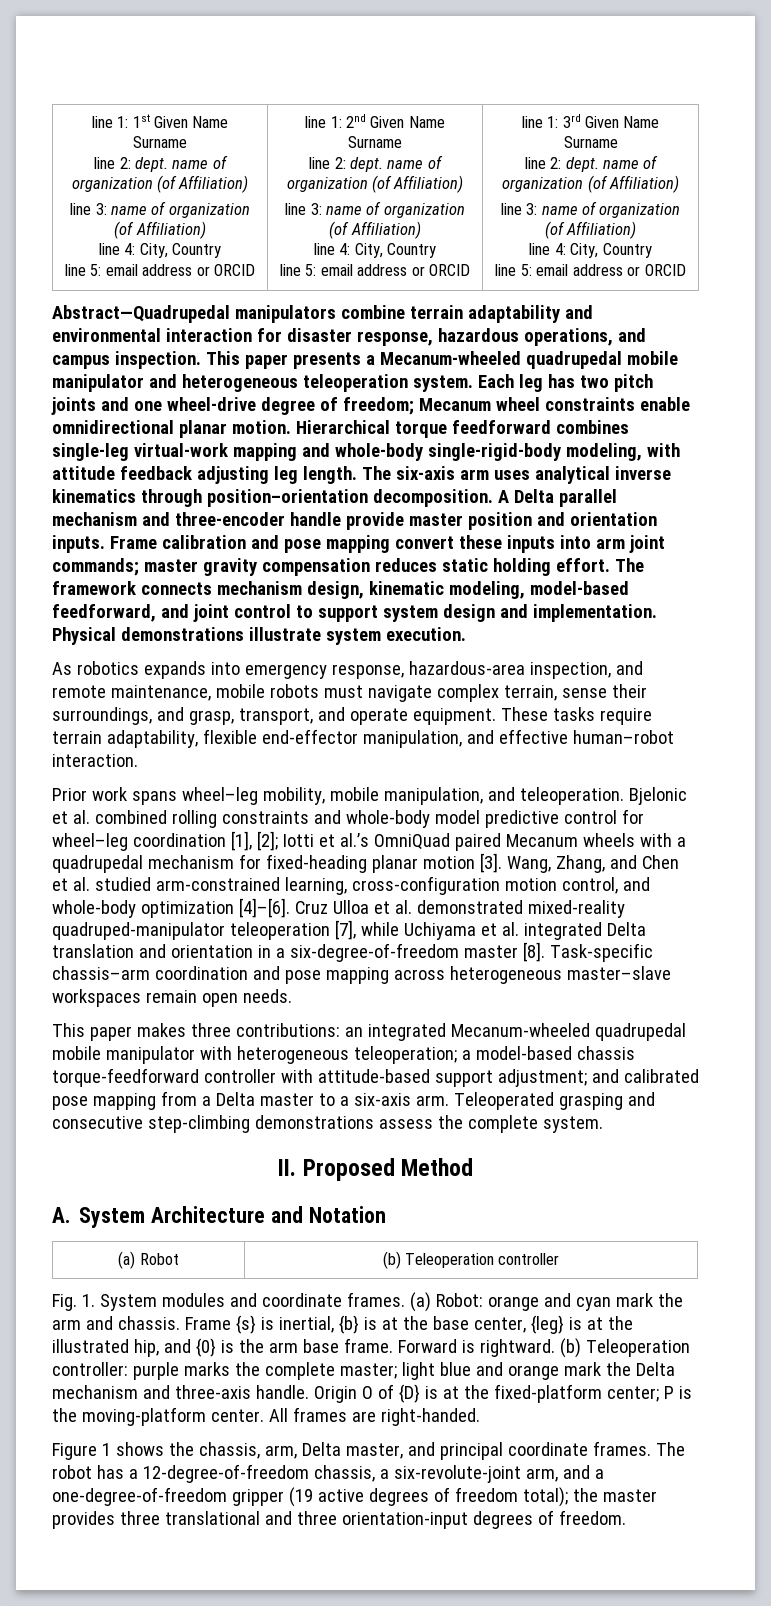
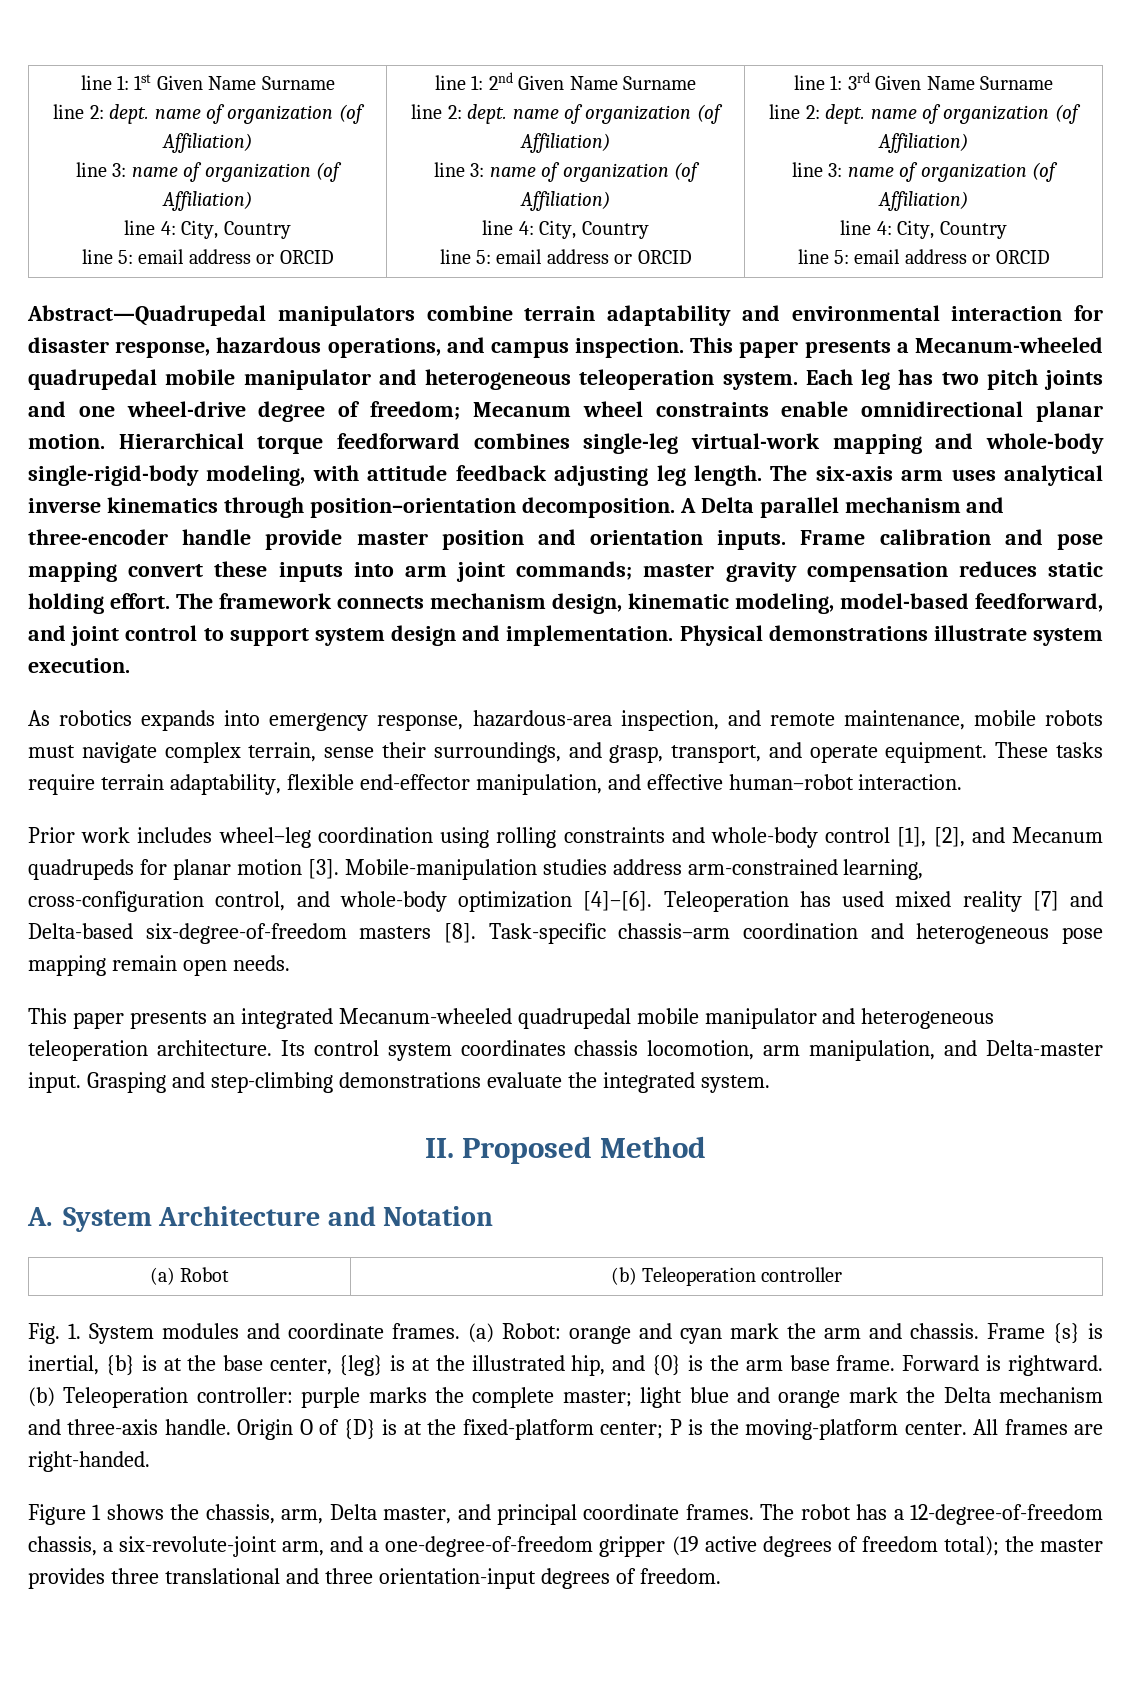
- Prior work spans wheel–leg mobility, mobile manipulation, and teleoperation. Bjelonic et al. combined rolling constraints and whole-body model predictive control for wheel–leg coordination [1], [2]; Iotti et al.’s OmniQuad paired Mecanum wheels with a quadrupedal mechanism for fixed-heading planar motion [3]. Wang, Zhang, and Chen et al. studied arm-constrained learning, cross-configuration motion control, and whole-body optimization [4]–[6].
+ Prior work includes wheel–leg coordination using rolling constraints and whole-body control [1], [2], and Mecanum quadrupeds for planar motion [3]. Mobile-manipulation studies address arm-constrained learning, cross-configuration control, and whole-body optimization [4]–[6].
- Cruz Ulloa et al. demonstrated mixed-reality quadruped-manipulator teleoperation [7], while Uchiyama et al. integrated Delta translation and orientation in a six-degree-of-freedom master [8].
+ Teleoperation has used mixed reality [7] and Delta-based six-degree-of-freedom masters [8].
- Task-specific chassis–arm coordination and pose mapping across heterogeneous master–slave workspaces remain open needs.
+ Task-specific chassis–arm coordination and heterogeneous pose mapping remain open needs.
- This paper makes three contributions: an integrated Mecanum-wheeled quadrupedal mobile manipulator with heterogeneous teleoperation; a model-based chassis torque-feedforward controller with attitude-based support adjustment; and calibrated pose mapping from a Delta master to a six-axis arm. Teleoperated grasping and consecutive step-climbing demonstrations assess the complete system.
+ This paper presents an integrated Mecanum-wheeled quadrupedal mobile manipulator and heterogeneous teleoperation architecture. Its control system coordinates chassis locomotion, arm manipulation, and Delta-master input. Grasping and step-climbing demonstrations evaluate the integrated system.

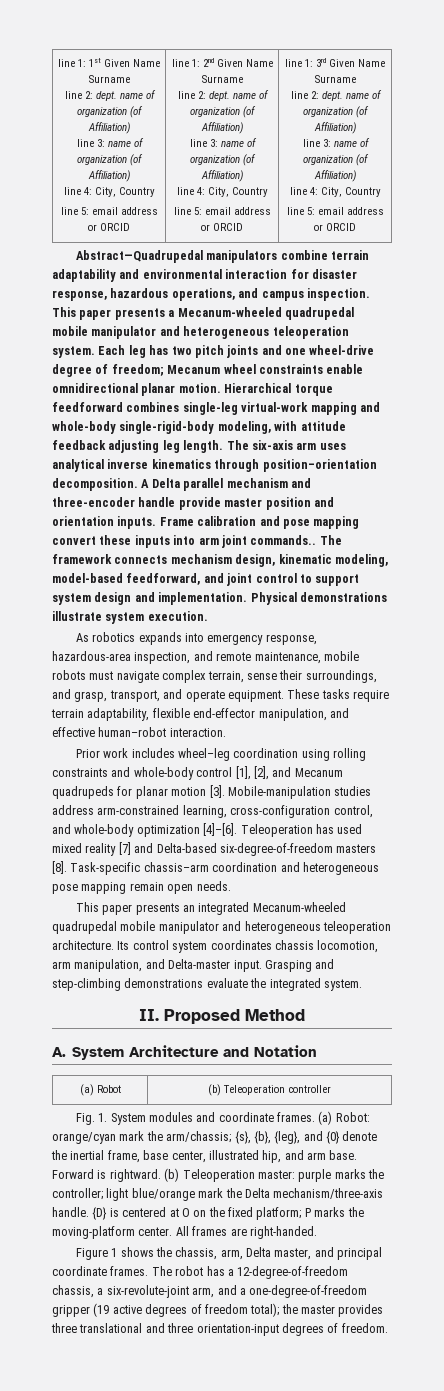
- Frame calibration and pose mapping convert these inputs into arm joint commands; master gravity compensation reduces static holding effort.
+ Frame calibration and pose mapping convert these inputs into arm joint commands..
- (a) Robot: orange and cyan mark the arm and chassis. Frame {s} is inertial, {b} is at the base center, {leg} is at the illustrated hip, and {0} is the arm base frame.
+ (a) Robot: orange/cyan mark the arm/chassis; {s}, {b}, {leg}, and {0} denote the inertial frame, base center, illustrated hip, and arm base.
- (b) Teleoperation controller: purple marks the complete master; light blue and orange mark the Delta mechanism and three-axis handle. Origin O of {D} is at the fixed-platform center; P is the moving-platform center.
+ (b) Teleoperation master: purple marks the controller; light blue/orange mark the Delta mechanism/three-axis handle. {D} is centered at O on the fixed platform; P marks the moving-platform center.

